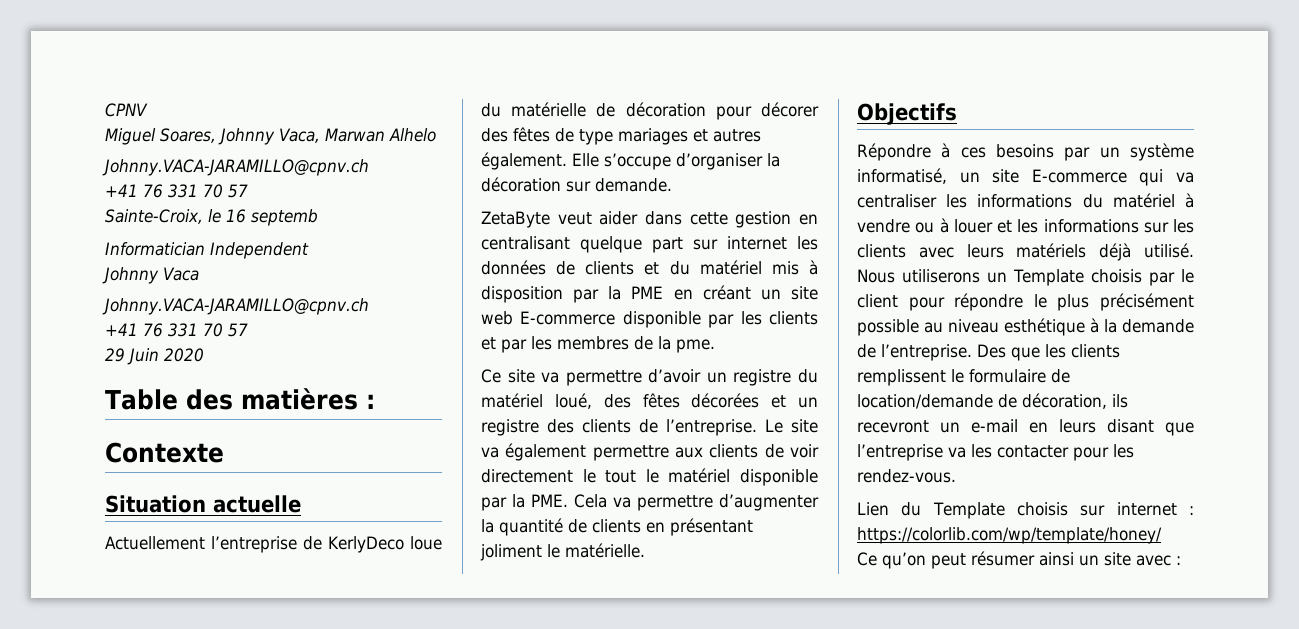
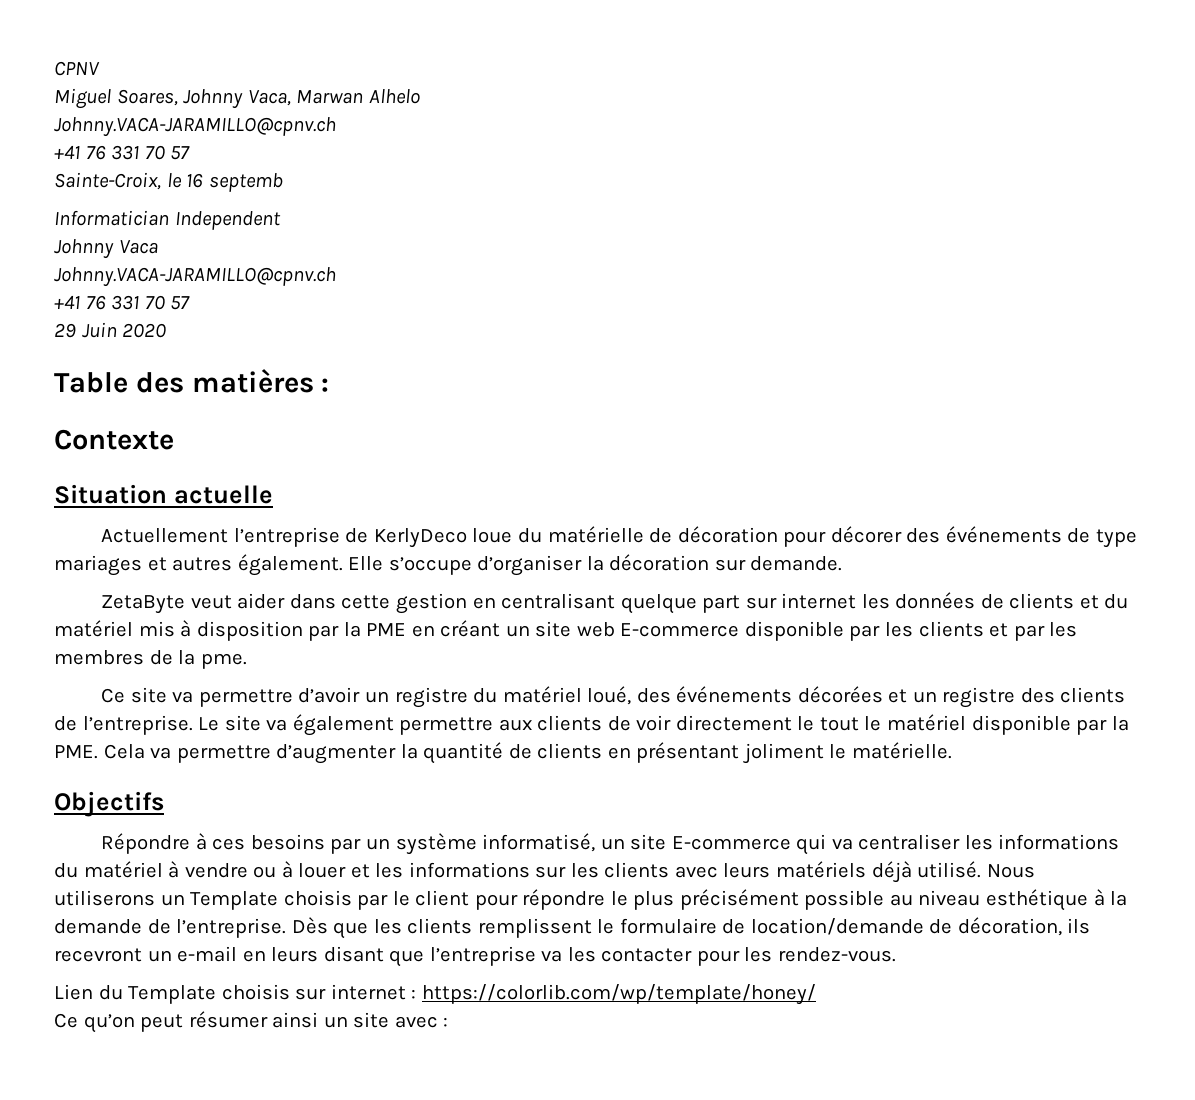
- Actuellement l’entreprise de KerlyDeco loue du matérielle de décoration pour décorer des fêtes de type mariages et autres également.
+ Actuellement l’entreprise de KerlyDeco loue du matérielle de décoration pour décorer des événements de type mariages et autres également.
- Ce site va permettre d’avoir un registre du matériel loué, des fêtes décorées et un registre des clients de l’entreprise.
+ Ce site va permettre d’avoir un registre du matériel loué, des événements décorées et un registre des clients de l’entreprise.
- Des que les clients remplissent le formulaire de location/demande de décoration, ils recevront un e-mail en leurs disant que l’entreprise va les contacter pour les rendez-vous.
+ Dès que les clients remplissent le formulaire de location/demande de décoration, ils recevront un e-mail en leurs disant que l’entreprise va les contacter pour les rendez-vous.

